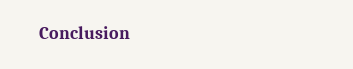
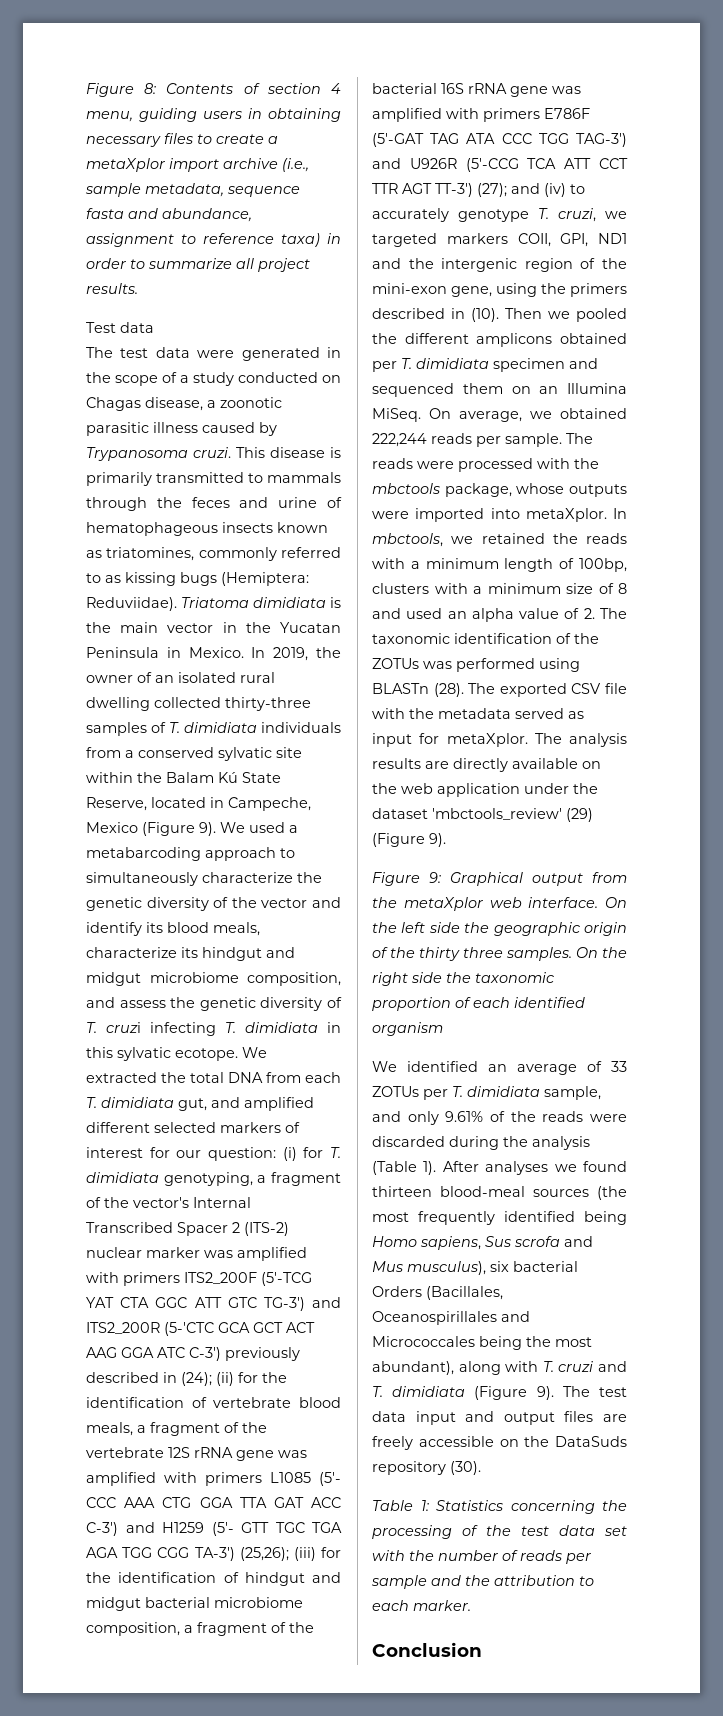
+ Figure 8: Contents of section 4 menu, guiding users in obtaining necessary files to create a metaXplor import archive (i.e., sample metadata, sequence fasta and abundance, assignment to reference taxa) in order to summarize all project results.
+ Test data
+ The test data were generated in the scope of a study conducted on Chagas disease, a zoonotic parasitic illness caused by Trypanosoma cruzi. This disease is primarily transmitted to mammals through the feces and urine of hematophageous insects known as triatomines, commonly referred to as kissing bugs (Hemiptera: Reduviidae). Triatoma dimidiata is the main vector in the Yucatan Peninsula in Mexico. In 2019, the owner of an isolated rural dwelling collected thirty-three samples of T. dimidiata individuals from a conserved sylvatic site within the Balam Kú State Reserve, located in Campeche, Mexico (Figure 9). We used a metabarcoding approach to simultaneously characterize the genetic diversity of the vector and identify its blood meals, characterize its hindgut and midgut microbiome composition, and assess the genetic diversity of T. cruzi infecting T. dimidiata in this sylvatic ecotope. We extracted the total DNA from each T. dimidiata gut, and amplified different selected markers of interest for our question: (i) for T. dimidiata genotyping, a fragment of the vector's Internal Transcribed Spacer 2 (ITS-2) nuclear marker was amplified with primers ITS2_200F (5′-TCG YAT CTA GGC ATT GTC TG-3′) and ITS2_200R (5-′CTC GCA GCT ACT AAG GGA ATC C-3′) previously described in (24); (ii) for the identification of vertebrate blood meals, a fragment of the vertebrate 12S rRNA gene was amplified with primers L1085 (5′- CCC AAA CTG GGA TTA GAT ACC C-3′) and H1259 (5′- GTT TGC TGA AGA TGG CGG TA-3′) (25,26); (iii) for the identification of hindgut and midgut bacterial microbiome composition, a fragment of the bacterial 16S rRNA gene was amplified with primers E786F (5′-GAT TAG ATA CCC TGG TAG-3′) and U926R (5'-CCG TCA ATT CCT TTR AGT TT-3') (27); and (iv) to accurately genotype T. cruzi, we targeted markers COII, GPI, ND1 and the intergenic region of the mini-exon gene, using the primers described in (10). Then we pooled the different amplicons obtained per T. dimidiata specimen and sequenced them on an Illumina MiSeq. On average, we obtained 222,244 reads per sample. The reads were processed with the mbctools package, whose outputs were imported into metaXplor. In mbctools, we retained the reads with a minimum length of 100bp, clusters with a minimum size of 8 and used an alpha value of 2. The taxonomic identification of the ZOTUs was performed using BLASTn (28). The exported CSV file with the metadata served as input for metaXplor. The analysis results are directly available on the web application under the dataset 'mbctools_review' (29) (Figure 9).
+ Figure 9: Graphical output from the metaXplor web interface. On the left side the geographic origin of the thirty three samples. On the right side the taxonomic proportion of each identified organism
+ We identified an average of 33 ZOTUs per T. dimidiata sample, and only 9.61% of the reads were discarded during the analysis (Table 1). After analyses we found thirteen blood-meal sources (the most frequently identified being Homo sapiens, Sus scrofa and Mus musculus), six bacterial Orders (Bacillales, Oceanospirillales and Micrococcales being the most abundant), along with T. cruzi and T. dimidiata (Figure 9). The test data input and output files are freely accessible on the DataSuds repository (30).
+ Table 1: Statistics concerning the processing of the test data set with the number of reads per sample and the attribution to each marker.

